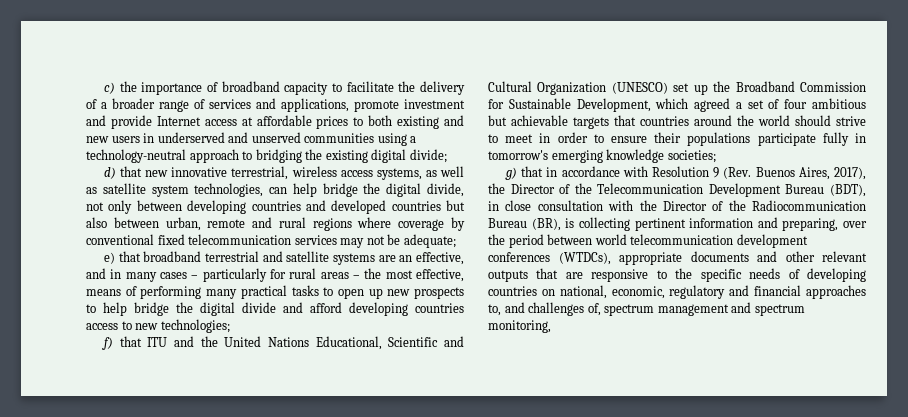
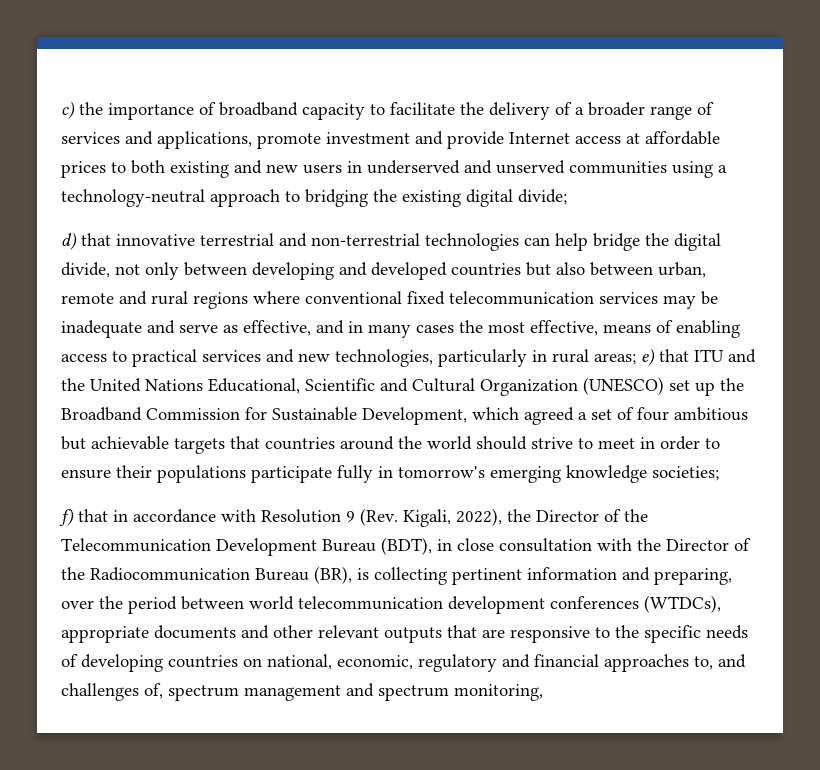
- d) that new innovative terrestrial, wireless access systems, as well as satellite system technologies, can help bridge the digital divide, not only between developing countries and developed countries but also between urban, remote and rural regions where coverage by conventional fixed telecommunication services may not be adequate;
- e) that broadband terrestrial and satellite systems are an effective, and in many cases – particularly for rural areas – the most effective, means of performing many practical tasks to open up new prospects to help bridge the digital divide and afford developing countries access to new technologies;
- f) that ITU and the United Nations Educational, Scientific and Cultural Organization (UNESCO) set up the Broadband Commission for Sustainable Development, which agreed a set of four ambitious but achievable targets that countries around the world should strive to meet in order to ensure their populations participate fully in tomorrow's emerging knowledge societies;
+ d) that innovative terrestrial and non-terrestrial technologies can help bridge the digital divide, not only between developing and developed countries but also between urban, remote and rural regions where conventional fixed telecommunication services may be inadequate and serve as effective, and in many cases the most effective, means of enabling access to practical services and new technologies, particularly in rural areas; e) that ITU and the United Nations Educational, Scientific and Cultural Organization (UNESCO) set up the Broadband Commission for Sustainable Development, which agreed a set of four ambitious but achievable targets that countries around the world should strive to meet in order to ensure their populations participate fully in tomorrow's emerging knowledge societies;
- g) that in accordance with Resolution 9 (Rev. Buenos Aires, 2017), the Director of the Telecommunication Development Bureau (BDT), in close consultation with the Director of the Radiocommunication Bureau (BR), is collecting pertinent information and preparing, over the period between world telecommunication development conferences (WTDCs), appropriate documents and other relevant outputs that are responsive to the specific needs of developing countries on national, economic, regulatory and financial approaches to, and challenges of, spectrum management and spectrum monitoring,
+ f) that in accordance with Resolution 9 (Rev. Kigali, 2022), the Director of the Telecommunication Development Bureau (BDT), in close consultation with the Director of the Radiocommunication Bureau (BR), is collecting pertinent information and preparing, over the period between world telecommunication development conferences (WTDCs), appropriate documents and other relevant outputs that are responsive to the specific needs of developing countries on national, economic, regulatory and financial approaches to, and challenges of, spectrum management and spectrum monitoring,

